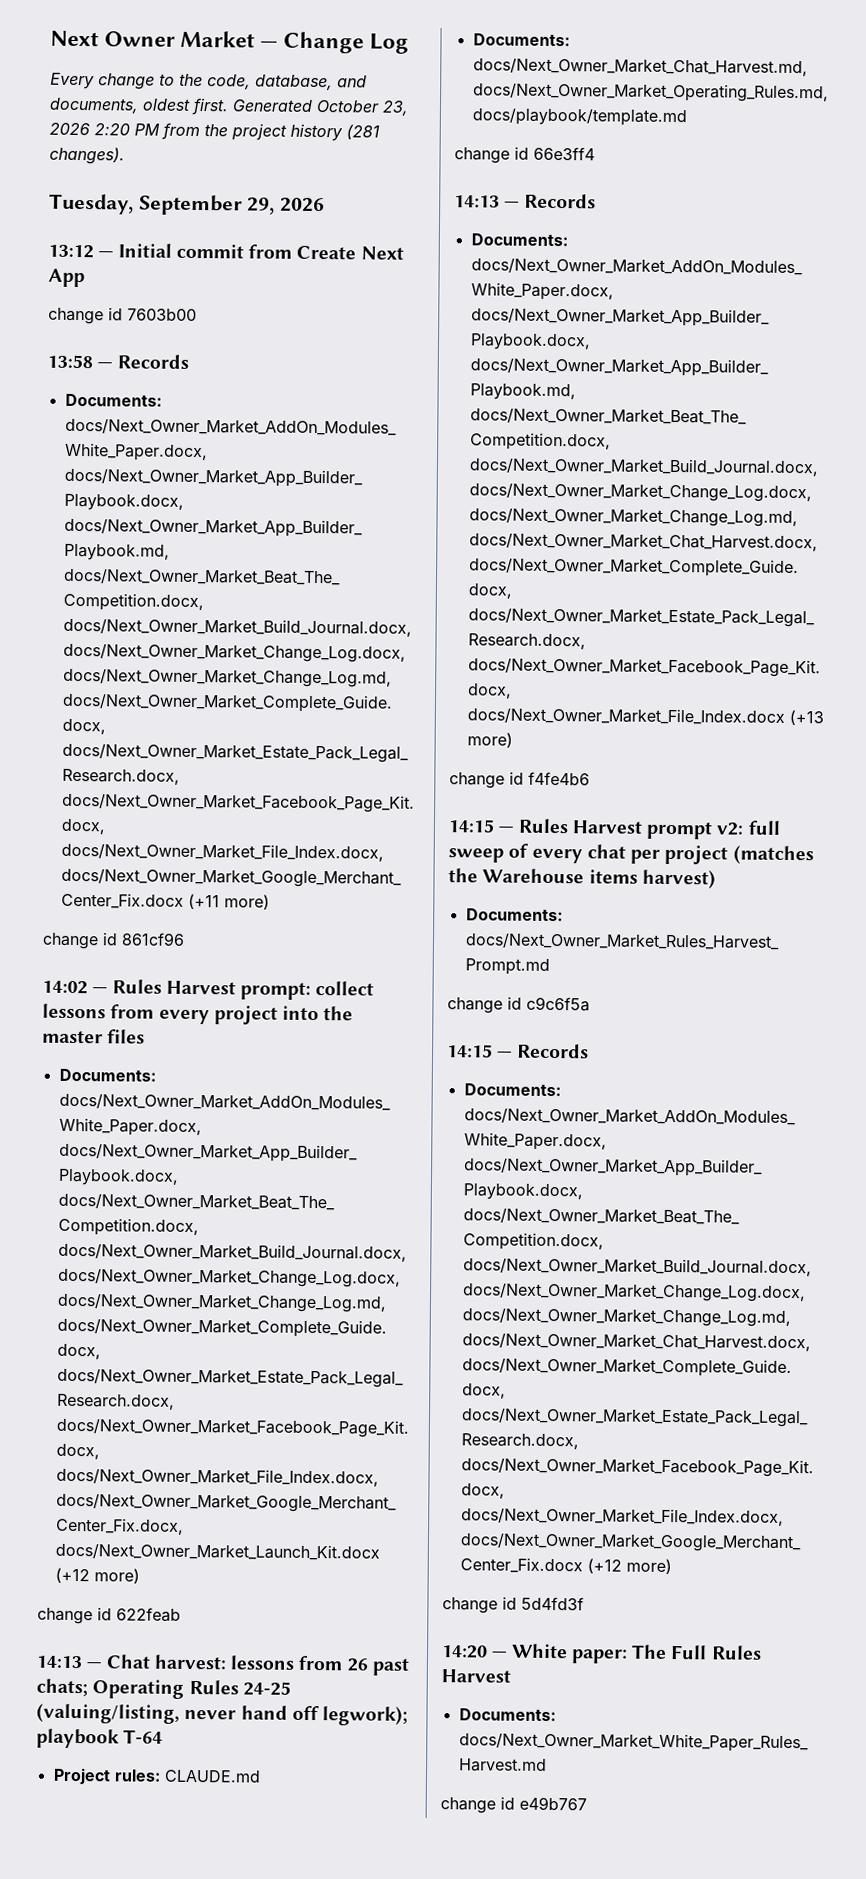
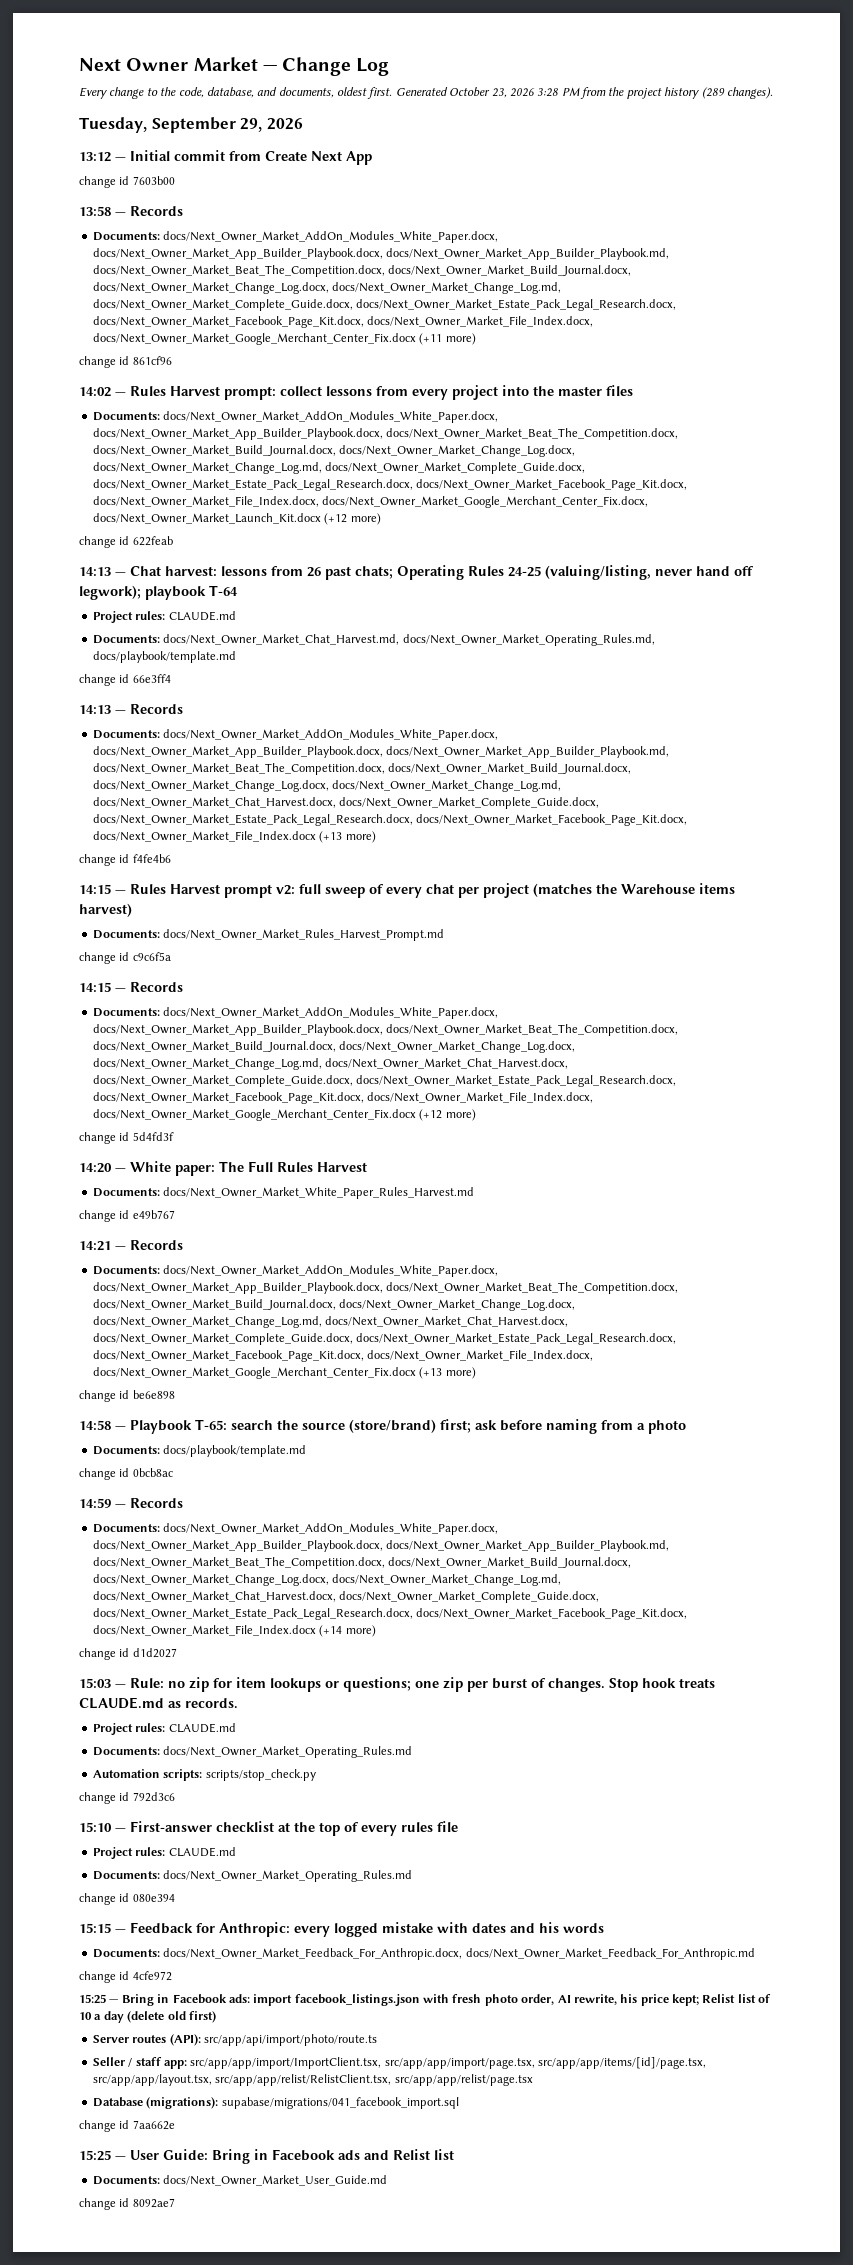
- Generated October 23, 2026 2:20 PM from the project history (281 changes).
+ Generated October 23, 2026 3:28 PM from the project history (289 changes).
+ 14:21 — Records
+ Documents: docs/Next_Owner_Market_AddOn_Modules_White_Paper.docx, docs/Next_Owner_Market_App_Builder_Playbook.docx, docs/Next_Owner_Market_Beat_The_Competition.docx, docs/Next_Owner_Market_Build_Journal.docx, docs/Next_Owner_Market_Change_Log.docx, docs/Next_Owner_Market_Change_Log.md, docs/Next_Owner_Market_Chat_Harvest.docx, docs/Next_Owner_Market_Complete_Guide.docx, docs/Next_Owner_Market_Estate_Pack_Legal_Research.docx, docs/Next_Owner_Market_Facebook_Page_Kit.docx, docs/Next_Owner_Market_File_Index.docx, docs/Next_Owner_Market_Google_Merchant_Center_Fix.docx (+13 more)
+ change id be6e898
+ 14:58 — Playbook T-65: search the source (store/brand) first; ask before naming from a photo
+ Documents: docs/playbook/template.md
+ change id 0bcb8ac
+ 14:59 — Records
+ Documents: docs/Next_Owner_Market_AddOn_Modules_White_Paper.docx, docs/Next_Owner_Market_App_Builder_Playbook.docx, docs/Next_Owner_Market_App_Builder_Playbook.md, docs/Next_Owner_Market_Beat_The_Competition.docx, docs/Next_Owner_Market_Build_Journal.docx, docs/Next_Owner_Market_Change_Log.docx, docs/Next_Owner_Market_Change_Log.md, docs/Next_Owner_Market_Chat_Harvest.docx, docs/Next_Owner_Market_Complete_Guide.docx, docs/Next_Owner_Market_Estate_Pack_Legal_Research.docx, docs/Next_Owner_Market_Facebook_Page_Kit.docx, docs/Next_Owner_Market_File_Index.docx (+14 more)
+ change id d1d2027
+ 15:03 — Rule: no zip for item lookups or questions; one zip per burst of changes. Stop hook treats CLAUDE.md as records.
+ Project rules: CLAUDE.md
+ Documents: docs/Next_Owner_Market_Operating_Rules.md
+ Automation scripts: scripts/stop_check.py
+ change id 792d3c6
+ 15:10 — First-answer checklist at the top of every rules file
+ Project rules: CLAUDE.md
+ Documents: docs/Next_Owner_Market_Operating_Rules.md
+ change id 080e394
+ 15:15 — Feedback for Anthropic: every logged mistake with dates and his words
+ Documents: docs/Next_Owner_Market_Feedback_For_Anthropic.docx, docs/Next_Owner_Market_Feedback_For_Anthropic.md
+ change id 4cfe972
+ 15:25 — Bring in Facebook ads: import facebook_listings.json with fresh photo order, AI rewrite, his price kept; Relist list of 10 a day (delete old first)
+ Server routes (API): src/app/api/import/photo/route.ts
+ Seller / staff app: src/app/app/import/ImportClient.tsx, src/app/app/import/page.tsx, src/app/app/items/[id]/page.tsx, src/app/app/layout.tsx, src/app/app/relist/RelistClient.tsx, src/app/app/relist/page.tsx
+ Database (migrations): supabase/migrations/041_facebook_import.sql
+ change id 7aa662e
+ 15:25 — User Guide: Bring in Facebook ads and Relist list
+ Documents: docs/Next_Owner_Market_User_Guide.md
+ change id 8092ae7

